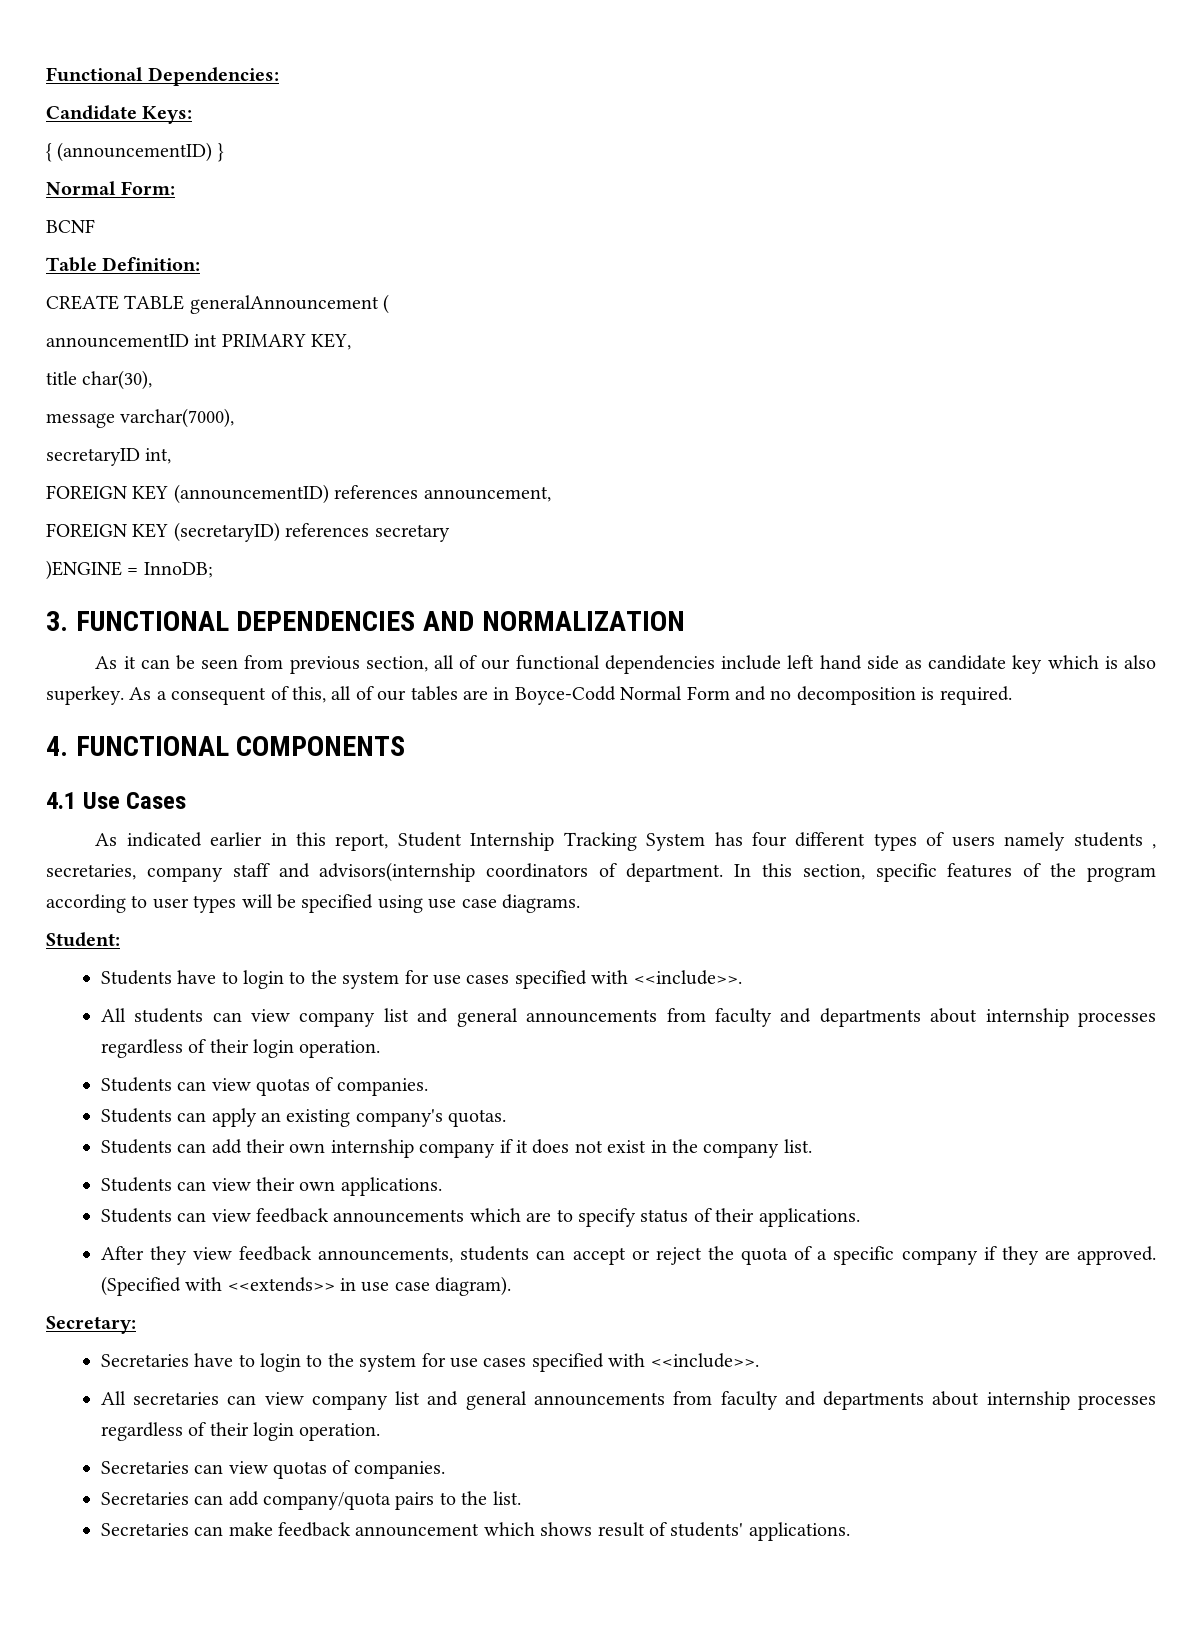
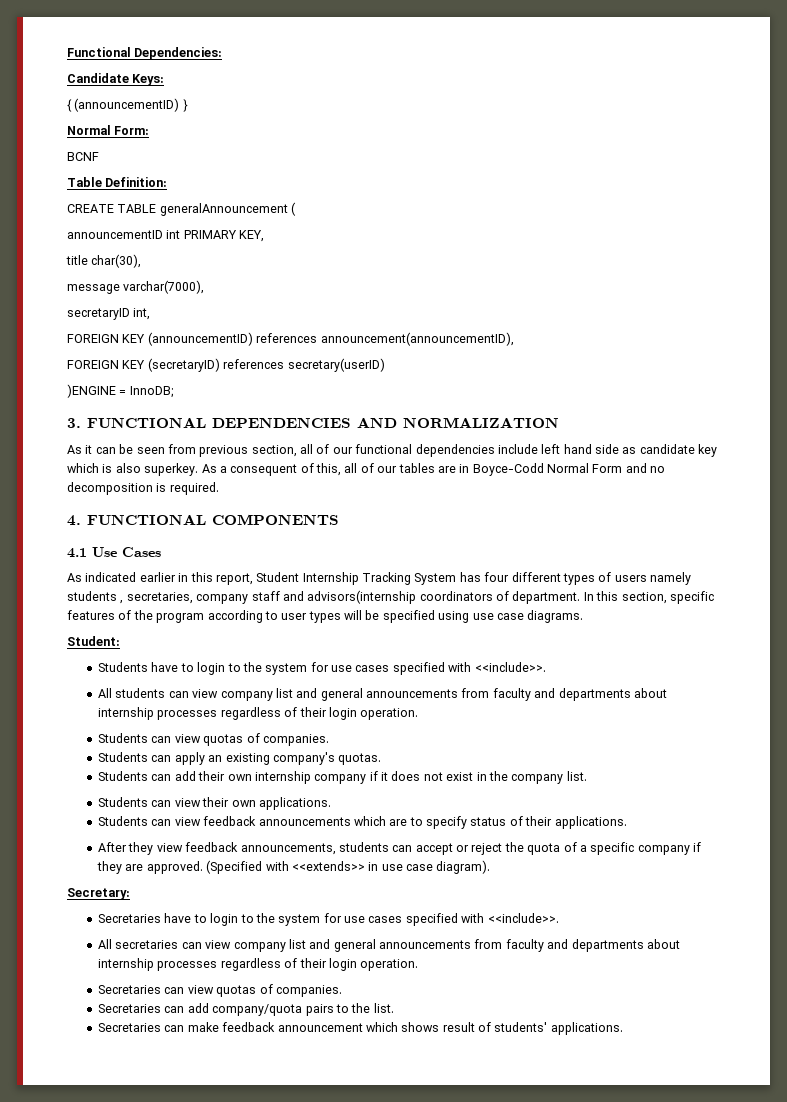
- FOREIGN KEY (announcementID) references announcement,
+ FOREIGN KEY (announcementID) references announcement(announcementID),
- FOREIGN KEY (secretaryID) references secretary
+ FOREIGN KEY (secretaryID) references secretary(userID)

